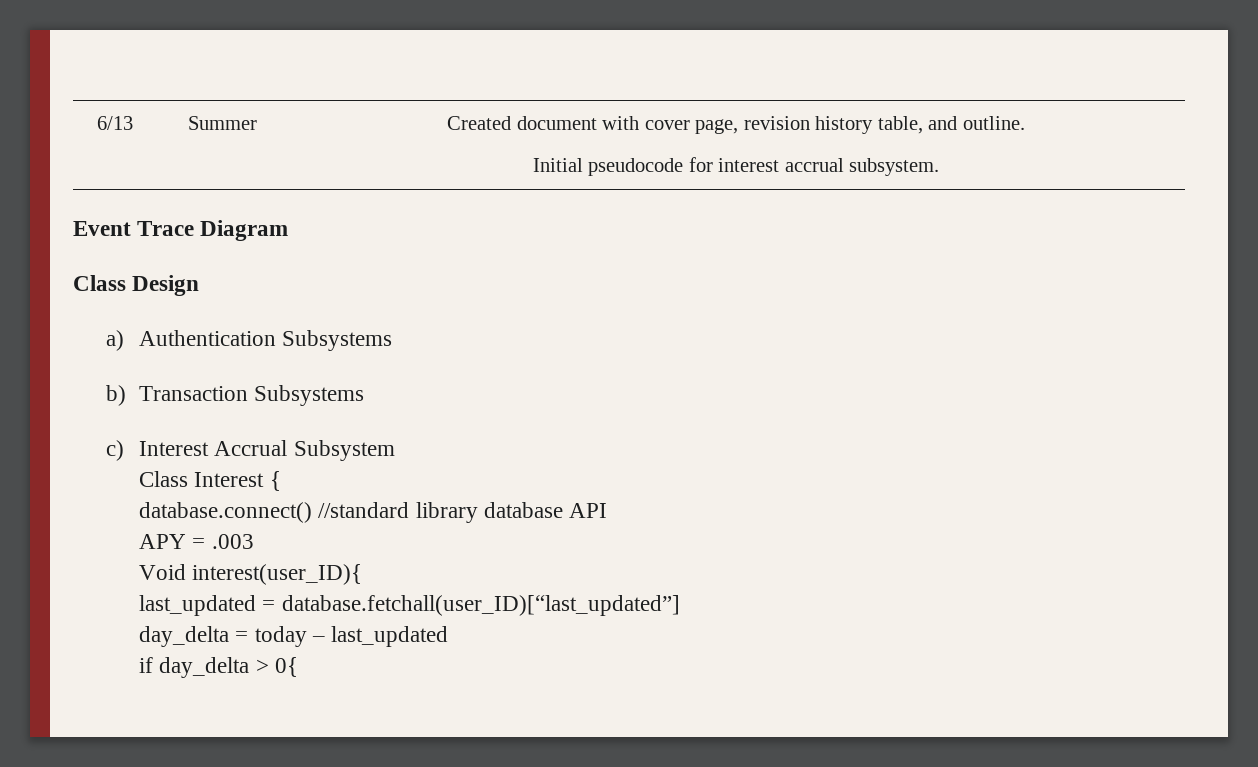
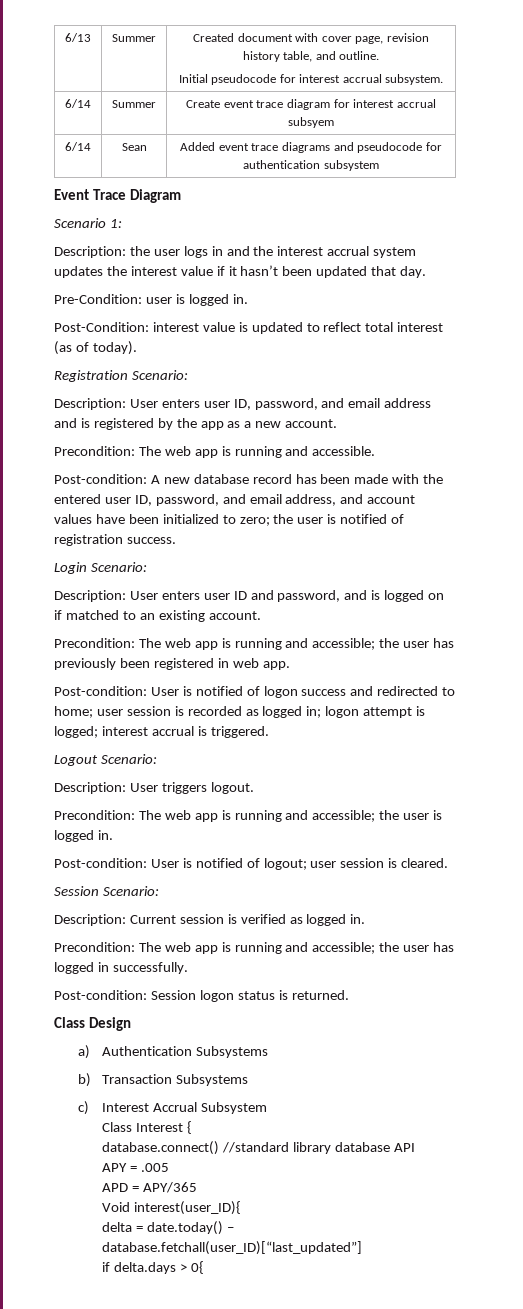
+ 6/14 | Summer | Create event trace diagram for interest accrual subsyem
+ 6/14 | Sean | Added event trace diagrams and pseudocode for authentication subsystem
  Event Trace Diagram
+ Scenario 1:
+ Description: the user logs in and the interest accrual system updates the interest value if it hasn’t been updated that day.
+ Pre-Condition: user is logged in.
+ Post-Condition: interest value is updated to reflect total interest (as of today).
+ Registration Scenario:
+ Description: User enters user ID, password, and email address and is registered by the app as a new account.
+ Precondition: The web app is running and accessible.
+ Post-condition: A new database record has been made with the entered user ID, password, and email address, and account values have been initialized to zero; the user is notified of registration success.
+ Login Scenario:
+ Description: User enters user ID and password, and is logged on if matched to an existing account.
+ Precondition: The web app is running and accessible; the user has previously been registered in web app.
+ Post-condition: User is notified of logon success and redirected to home; user session is recorded as logged in; logon attempt is logged; interest accrual is triggered.
+ Logout Scenario:
+ Description: User triggers logout.
+ Precondition: The web app is running and accessible; the user is logged in.
+ Post-condition: User is notified of logout; user session is cleared.
+ Session Scenario:
+ Description: Current session is verified as logged in.
+ Precondition: The web app is running and accessible; the user has logged in successfully.
+ Post-condition: Session logon status is returned.
- APY = .003
+ APY = .005
+ APD = APY/365
  Void interest(user_ID){
- last_updated = database.fetchall(user_ID)[“last_updated”]
- day_delta = today – last_updated
- if day_delta > 0{
+ delta = date.today() – database.fetchall(user_ID)[“last_updated”]
+ if delta.days > 0{

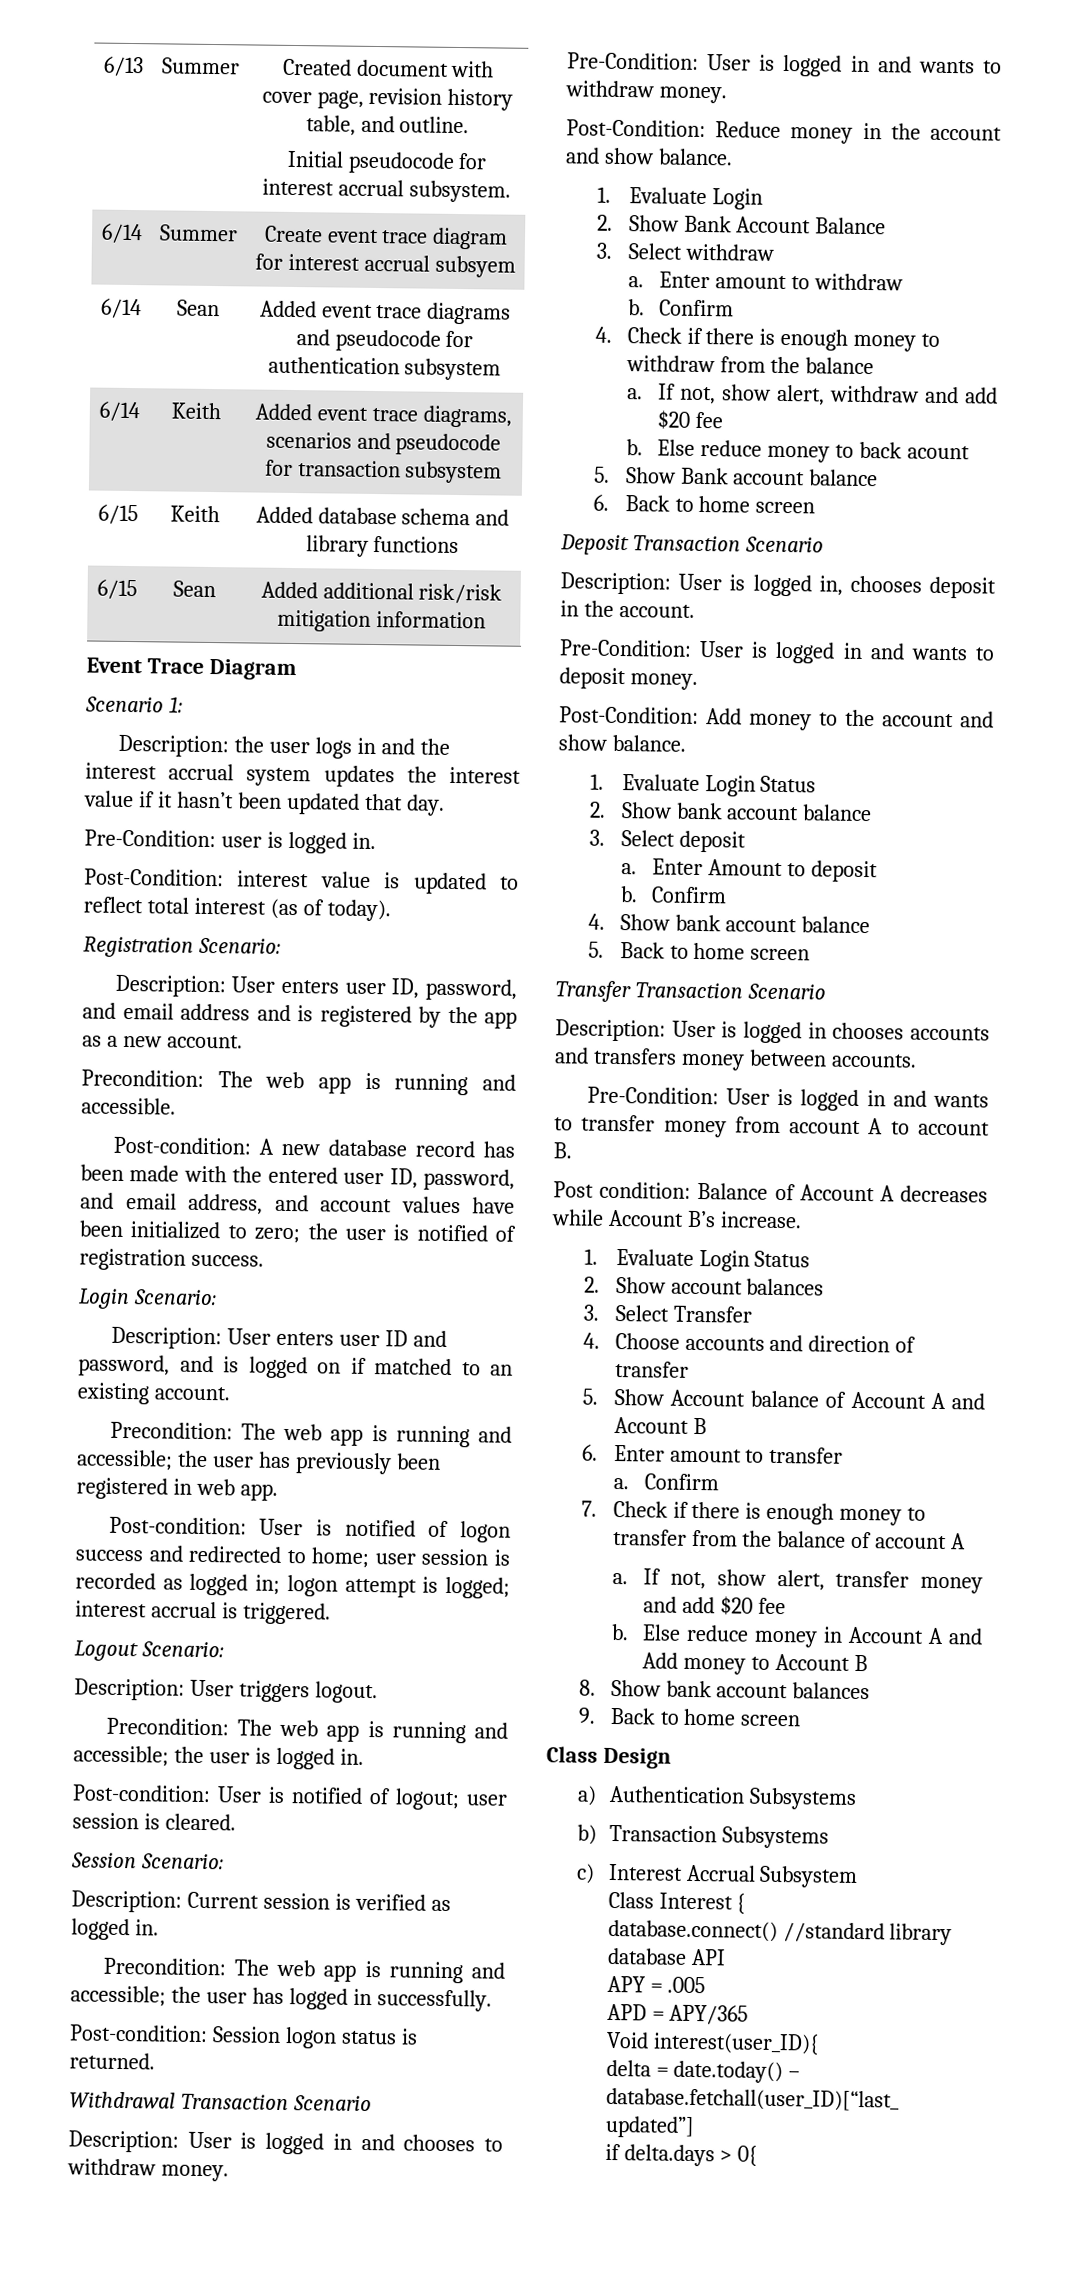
+ 6/14 | Keith | Added event trace diagrams, scenarios and pseudocode for transaction subsystem
+ 6/15 | Keith | Added database schema and library functions
+ 6/15 | Sean | Added additional risk/risk mitigation information
+ Withdrawal Transaction Scenario
+ Description: User is logged in and chooses to withdraw money.
+ Pre-Condition: User is logged in and wants to withdraw money.
+ Post-Condition: Reduce money in the account and show balance.
+ 1. Evaluate Login
+ 2. Show Bank Account Balance
+ 3. Select withdraw
+ a. Enter amount to withdraw
+ b. Confirm
+ 4. Check if there is enough money to withdraw from the balance
+ a. If not, show alert, withdraw and add $20 fee
+ b. Else reduce money to back acount
+ 5. Show Bank account balance
+ 6. Back to home screen
+ Deposit Transaction Scenario
+ Description: User is logged in, chooses deposit in the account.
+ Pre-Condition: User is logged in and wants to deposit money.
+ Post-Condition: Add money to the account and show balance.
+ 1. Evaluate Login Status
+ 2. Show bank account balance
+ 3. Select deposit
+ a. Enter Amount to deposit
+ b. Confirm
+ 4. Show bank account balance
+ 5. Back to home screen
+ Transfer Transaction Scenario
+ Description: User is logged in chooses accounts and transfers money between accounts.
+ Pre-Condition: User is logged in and wants to transfer money from account A to account B.
+ Post condition: Balance of Account A decreases while Account B’s increase.
+ 1. Evaluate Login Status
+ 2. Show account balances
+ 3. Select Transfer
+ 4. Choose accounts and direction of transfer
+ 5. Show Account balance of Account A and Account B
+ 6. Enter amount to transfer
+ a. Confirm
+ 7. Check if there is enough money to transfer from the balance of account A
+ a. If not, show alert, transfer money and add $20 fee
+ b. Else reduce money in Account A and Add money to Account B
+ 8. Show bank account balances
+ 9. Back to home screen

